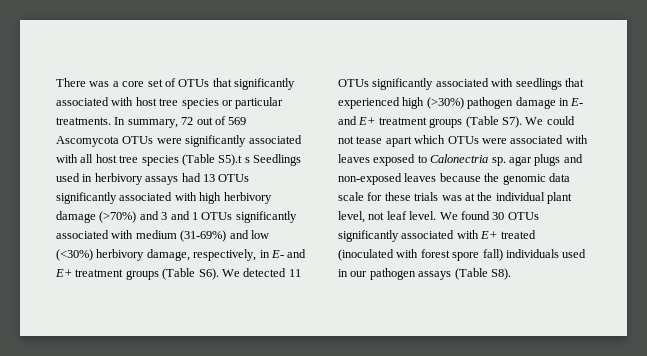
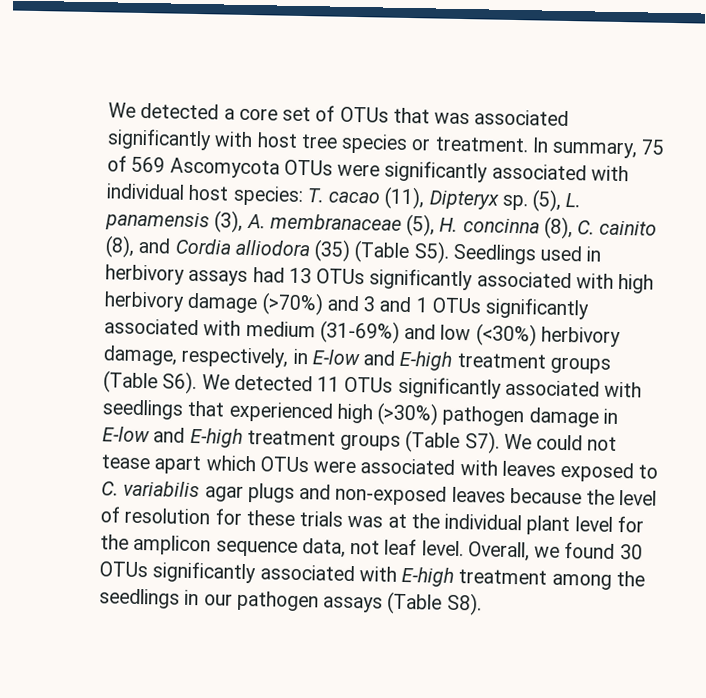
- There was a core set of OTUs that significantly associated with host tree species or particular treatments. In summary, 72 out of 569 Ascomycota OTUs were significantly associated with all host tree species (Table S5).t s Seedlings used in herbivory assays had 13 OTUs significantly associated with high herbivory damage (>70%) and 3 and 1 OTUs significantly associated with medium (31-69%) and low (<30%) herbivory damage, respectively, in E- and E+ treatment groups (Table S6). We detected 11 OTUs significantly associated with seedlings that experienced high (>30%) pathogen damage in E- and E+ treatment groups (Table S7). We could not tease apart which OTUs were associated with leaves exposed to Calonectria sp. agar plugs and non-exposed leaves because the genomic data scale for these trials was at the individual plant level, not leaf level.
+ We detected a core set of OTUs that was associated significantly with host tree species or treatment. In summary, 75 of 569 Ascomycota OTUs were significantly associated with individual host species: T. cacao (11), Dipteryx sp. (5), L. panamensis (3), A. membranaceae (5), H. concinna (8), C. cainito (8), and Cordia alliodora (35) (Table S5). Seedlings used in herbivory assays had 13 OTUs significantly associated with high herbivory damage (>70%) and 3 and 1 OTUs significantly associated with medium (31-69%) and low (<30%) herbivory damage, respectively, in E-low and E-high treatment groups (Table S6). We detected 11 OTUs significantly associated with seedlings that experienced high (>30%) pathogen damage in E-low and E-high treatment groups (Table S7). We could not tease apart which OTUs were associated with leaves exposed to C. variabilis agar plugs and non-exposed leaves because the level of resolution for these trials was at the individual plant level for the amplicon sequence data, not leaf level.
- We found 30 OTUs significantly associated with E+ treated (inoculated with forest spore fall) individuals used in our pathogen assays (Table S8).
+ Overall, we found 30 OTUs significantly associated with E-high treatment among the seedlings in our pathogen assays (Table S8).

